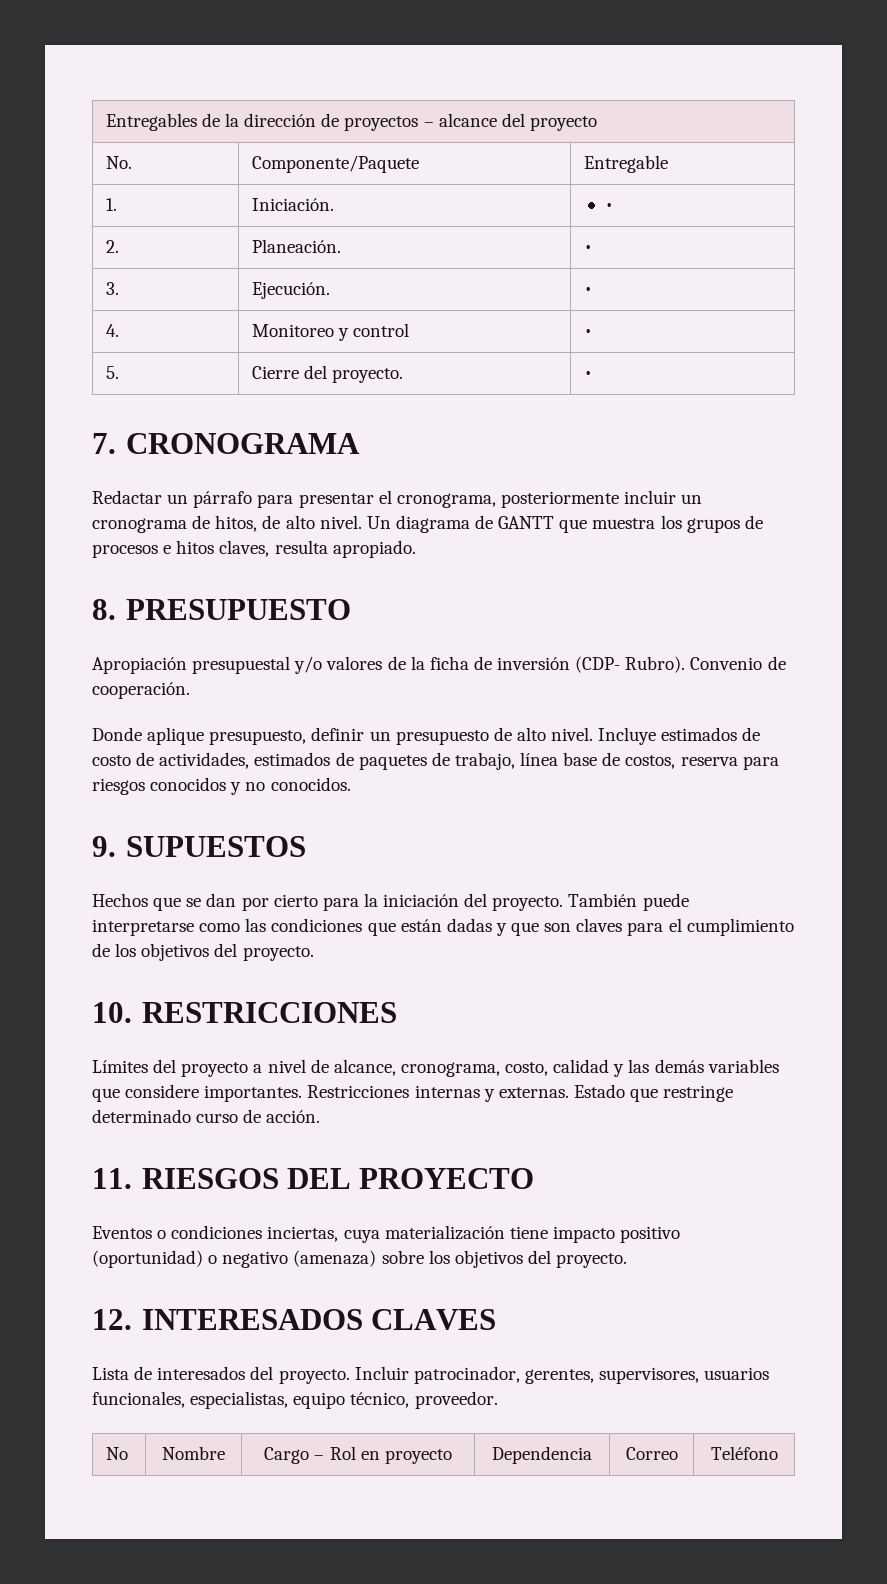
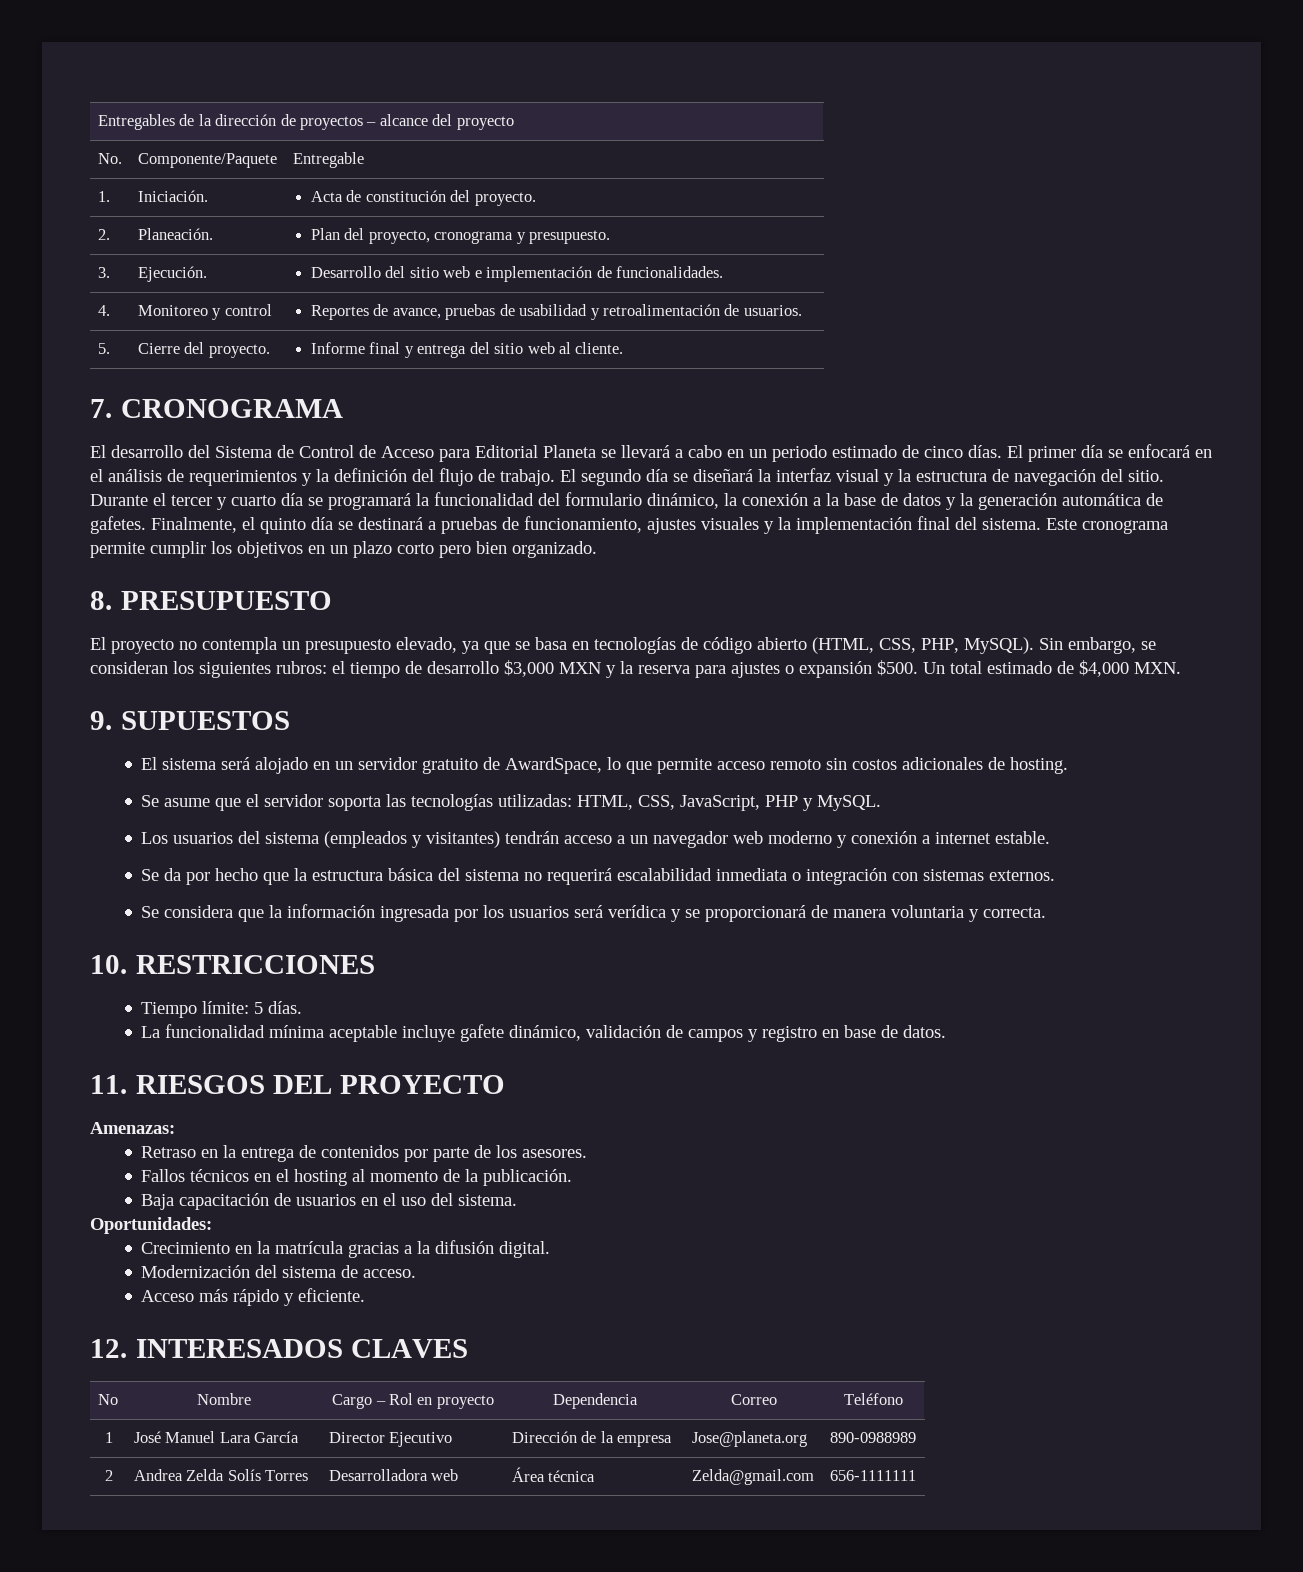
- 1. | Iniciación. | •
- 2. | Planeación. | •
- 3. | Ejecución. | •
- 4. | Monitoreo y control | •
- 5. | Cierre del proyecto. | •
+ 1. | Iniciación. | Acta de constitución del proyecto.
+ 2. | Planeación. | Plan del proyecto, cronograma y presupuesto.
+ 3. | Ejecución. | Desarrollo del sitio web e implementación de funcionalidades.
+ 4. | Monitoreo y control | Reportes de avance, pruebas de usabilidad y retroalimentación de usuarios.
+ 5. | Cierre del proyecto. | Informe final y entrega del sitio web al cliente.
  7. CRONOGRAMA
- Redactar un párrafo para presentar el cronograma, posteriormente incluir un cronograma de hitos, de alto nivel. Un diagrama de GANTT que muestra los grupos de procesos e hitos claves, resulta apropiado.
+ El desarrollo del Sistema de Control de Acceso para Editorial Planeta se llevará a cabo en un periodo estimado de cinco días. El primer día se enfocará en el análisis de requerimientos y la definición del flujo de trabajo. El segundo día se diseñará la interfaz visual y la estructura de navegación del sitio. Durante el tercer y cuarto día se programará la funcionalidad del formulario dinámico, la conexión a la base de datos y la generación automática de gafetes. Finalmente, el quinto día se destinará a pruebas de funcionamiento, ajustes visuales y la implementación final del sistema. Este cronograma permite cumplir los objetivos en un plazo corto pero bien organizado.
  8. PRESUPUESTO
- Apropiación presupuestal y/o valores de la ficha de inversión (CDP- Rubro). Convenio de cooperación.
- Donde aplique presupuesto, definir un presupuesto de alto nivel. Incluye estimados de costo de actividades, estimados de paquetes de trabajo, línea base de costos, reserva para riesgos conocidos y no conocidos.
+ El proyecto no contempla un presupuesto elevado, ya que se basa en tecnologías de código abierto (HTML, CSS, PHP, MySQL). Sin embargo, se consideran los siguientes rubros: el tiempo de desarrollo $3,000 MXN y la reserva para ajustes o expansión $500. Un total estimado de $4,000 MXN.
  9. SUPUESTOS
- Hechos que se dan por cierto para la iniciación del proyecto. También puede interpretarse como las condiciones que están dadas y que son claves para el cumplimiento de los objetivos del proyecto.
+ El sistema será alojado en un servidor gratuito de AwardSpace, lo que permite acceso remoto sin costos adicionales de hosting.
+ Se asume que el servidor soporta las tecnologías utilizadas: HTML, CSS, JavaScript, PHP y MySQL.
+ Los usuarios del sistema (empleados y visitantes) tendrán acceso a un navegador web moderno y conexión a internet estable.
+ Se da por hecho que la estructura básica del sistema no requerirá escalabilidad inmediata o integración con sistemas externos.
+ Se considera que la información ingresada por los usuarios será verídica y se proporcionará de manera voluntaria y correcta.
  10. RESTRICCIONES
- Límites del proyecto a nivel de alcance, cronograma, costo, calidad y las demás variables que considere importantes. Restricciones internas y externas. Estado que restringe determinado curso de acción.
+ Tiempo límite: 5 días.
+ La funcionalidad mínima aceptable incluye gafete dinámico, validación de campos y registro en base de datos.
  11. RIESGOS DEL PROYECTO
- Eventos o condiciones inciertas, cuya materialización tiene impacto positivo (oportunidad) o negativo (amenaza) sobre los objetivos del proyecto.
+ Amenazas:
+ Retraso en la entrega de contenidos por parte de los asesores.
+ Fallos técnicos en el hosting al momento de la publicación.
+ Baja capacitación de usuarios en el uso del sistema.
+ Oportunidades:
+ Crecimiento en la matrícula gracias a la difusión digital.
+ Modernización del sistema de acceso.
+ Acceso más rápido y eficiente.
  12. INTERESADOS CLAVES
- Lista de interesados del proyecto. Incluir patrocinador, gerentes, supervisores, usuarios funcionales, especialistas, equipo técnico, proveedor.
+ 1 | José Manuel Lara García | Director Ejecutivo | Dirección de la empresa | Jose@planeta.org | 890-0988989
+ 2 | Andrea Zelda Solís Torres | Desarrolladora web | Área técnica | Zelda@gmail.com | 656-1111111

